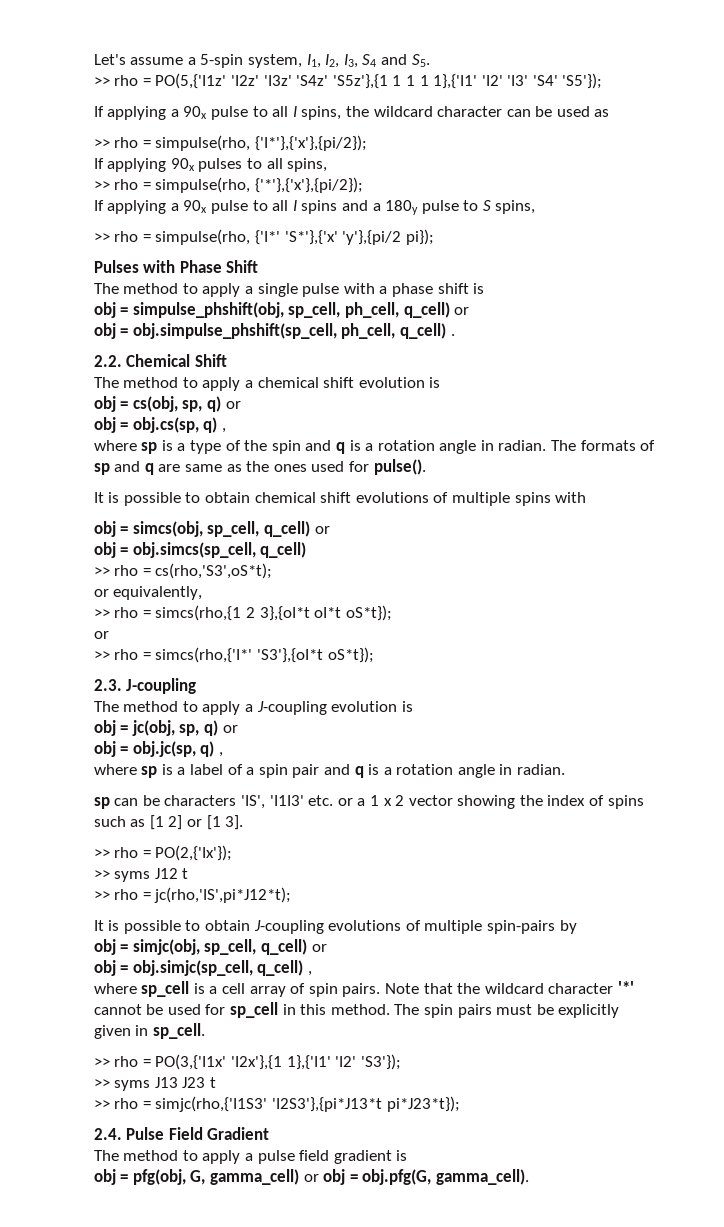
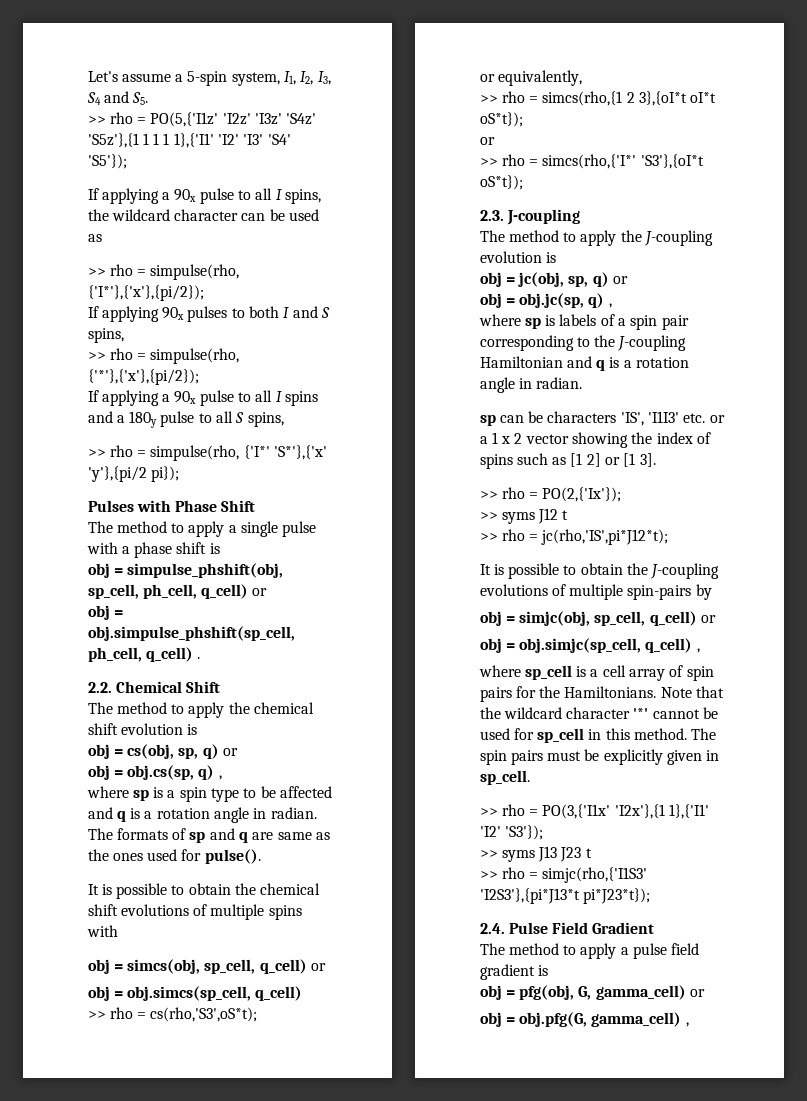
- If applying 90x pulses to all spins,
+ If applying 90x pulses to both I and S spins,
- If applying a 90x pulse to all I spins and a 180y pulse to S spins,
+ If applying a 90x pulse to all I spins and a 180y pulse to all S spins,
- The method to apply a chemical shift evolution is
+ The method to apply the chemical shift evolution is
- where sp is a type of the spin and q is a rotation angle in radian.
+ where sp is a spin type to be affected and q is a rotation angle in radian.
- It is possible to obtain chemical shift evolutions of multiple spins with
+ It is possible to obtain the chemical shift evolutions of multiple spins with
- The method to apply a J-coupling evolution is
+ The method to apply the J-coupling evolution is
- where sp is a label of a spin pair and q is a rotation angle in radian.
+ where sp is labels of a spin pair corresponding to the J-coupling Hamiltonian and q is a rotation angle in radian.
- It is possible to obtain J-coupling evolutions of multiple spin-pairs by
+ It is possible to obtain the J-coupling evolutions of multiple spin-pairs by
- where sp_cell is a cell array of spin pairs.
+ where sp_cell is a cell array of spin pairs for the Hamiltonians.
- obj = pfg(obj, G, gamma_cell) or obj = obj.pfg(G, gamma_cell).
+ obj = pfg(obj, G, gamma_cell) or
+ obj = obj.pfg(G, gamma_cell) ,

